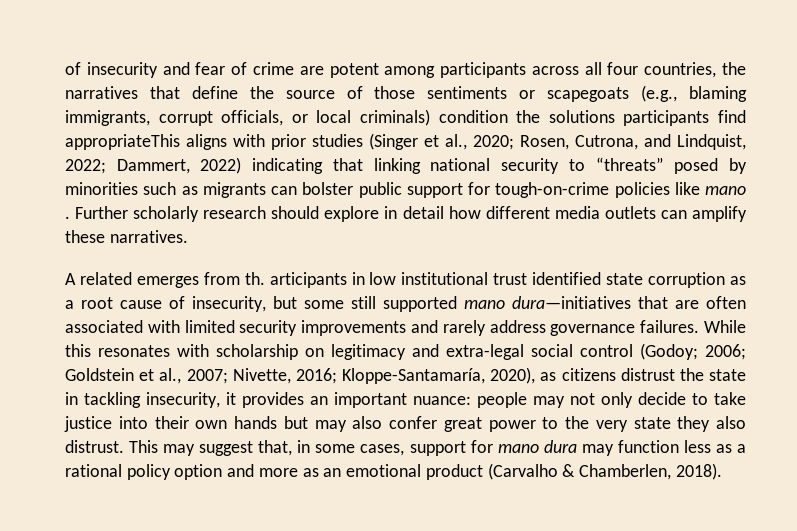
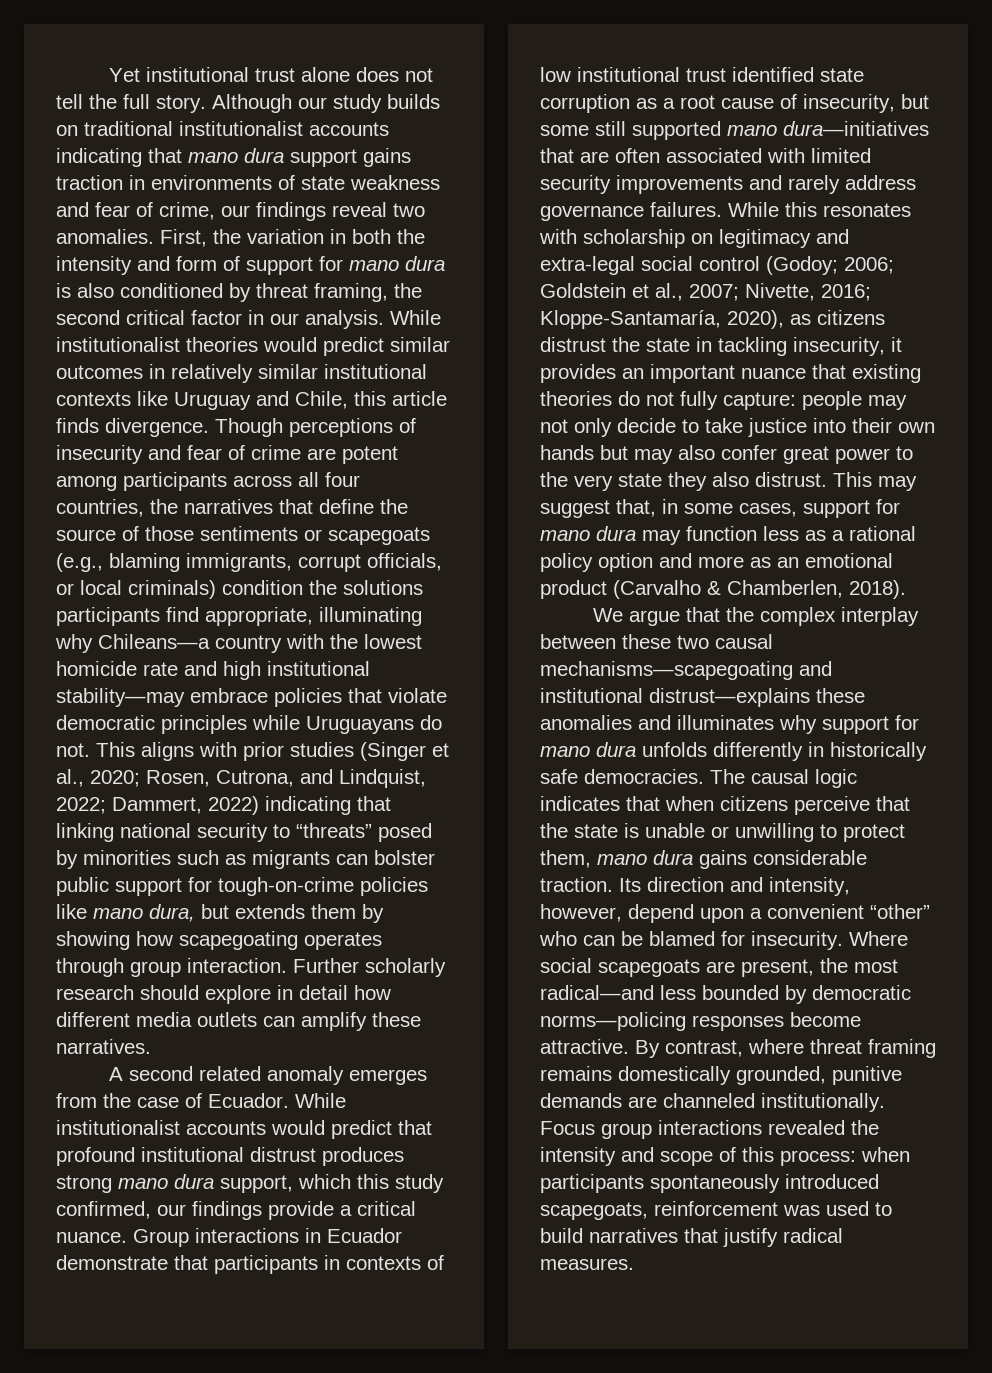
- of insecurity and fear of crime are potent among participants across all four countries, the narratives that define the source of those sentiments or scapegoats (e.g., blaming immigrants, corrupt officials, or local criminals) condition the solutions participants find appropriateThis aligns with prior studies (Singer et al., 2020;
+ Yet institutional trust alone does not tell the full story. Although our study builds on traditional institutionalist accounts indicating that mano dura support gains traction in environments of state weakness and fear of crime, our findings reveal two anomalies. First, the variation in both the intensity and form of support for mano dura is also conditioned by threat framing, the second critical factor in our analysis. While institutionalist theories would predict similar outcomes in relatively similar institutional contexts like Uruguay and Chile, this article finds divergence. Though perceptions of insecurity and fear of crime are potent among participants across all four countries, the narratives that define the source of those sentiments or scapegoats (e.g., blaming immigrants, corrupt officials, or local criminals) condition the solutions participants find appropriate, illuminating why Chileans—a country with the lowest homicide rate and high institutional stability—may embrace policies that violate democratic principles while Uruguayans do not. This aligns with prior studies (Singer et al., 2020;
- Dammert, 2022) indicating that linking national security to “threats” posed by minorities such as migrants can bolster public support for tough-on-crime policies like mano .
+ Dammert, 2022) indicating that linking national security to “threats” posed by minorities such as migrants can bolster public support for tough-on-crime policies like mano dura, but extends them by showing how scapegoating operates through group interaction.
- A related emerges from th. articipants in low institutional trust identified state corruption as a root cause of insecurity, but some still supported mano dura—initiatives that are often associated with limited security improvements and rarely address governance failures.
+ A second related anomaly emerges from the case of Ecuador. While institutionalist accounts would predict that profound institutional distrust produces strong mano dura support, which this study confirmed, our findings provide a critical nuance. Group interactions in Ecuador demonstrate that participants in contexts of low institutional trust identified state corruption as a root cause of insecurity, but some still supported mano dura—initiatives that are often associated with limited security improvements and rarely address governance failures.
- While this resonates with scholarship on legitimacy and extra-legal social control (Godoy; 2006; Goldstein et al., 2007; Nivette, 2016; Kloppe-Santamaría, 2020), as citizens distrust the state in tackling insecurity, it provides an important nuance: people may not only decide to take justice into their own hands but may also confer great power to the very state they also distrust.
+ While this resonates with scholarship on legitimacy and extra-legal social control (Godoy; 2006; Goldstein et al., 2007; Nivette, 2016; Kloppe-Santamaría, 2020), as citizens distrust the state in tackling insecurity, it provides an important nuance that existing theories do not fully capture: people may not only decide to take justice into their own hands but may also confer great power to the very state they also distrust.
+ We argue that the complex interplay between these two causal mechanisms—scapegoating and institutional distrust—explains these anomalies and illuminates why support for mano dura unfolds differently in historically safe democracies. The causal logic indicates that when citizens perceive that the state is unable or unwilling to protect them, mano dura gains considerable traction. Its direction and intensity, however, depend upon a convenient “other” who can be blamed for insecurity. Where social scapegoats are present, the most radical—and less bounded by democratic norms—policing responses become attractive. By contrast, where threat framing remains domestically grounded, punitive demands are channeled institutionally. Focus group interactions revealed the intensity and scope of this process: when participants spontaneously introduced scapegoats, reinforcement was used to build narratives that justify radical measures.

